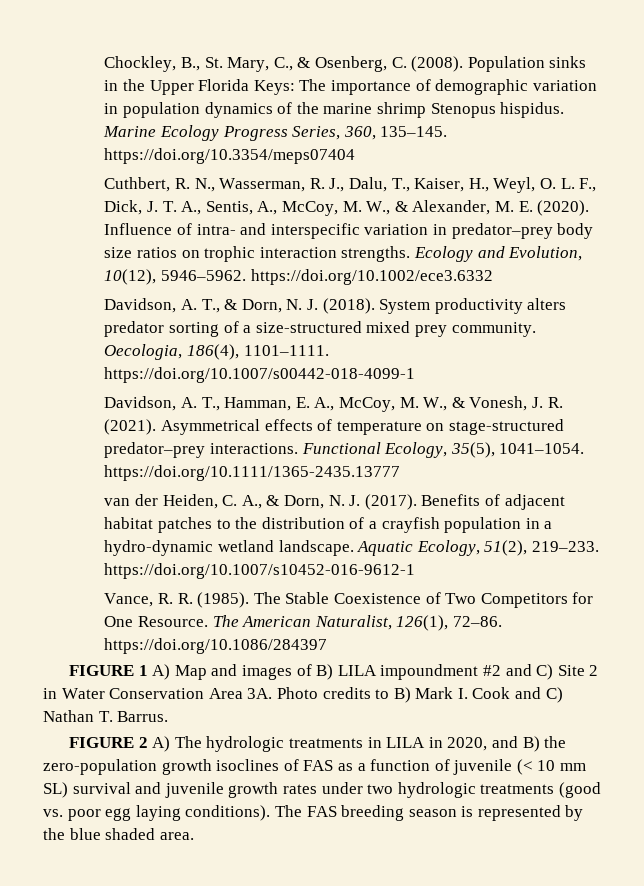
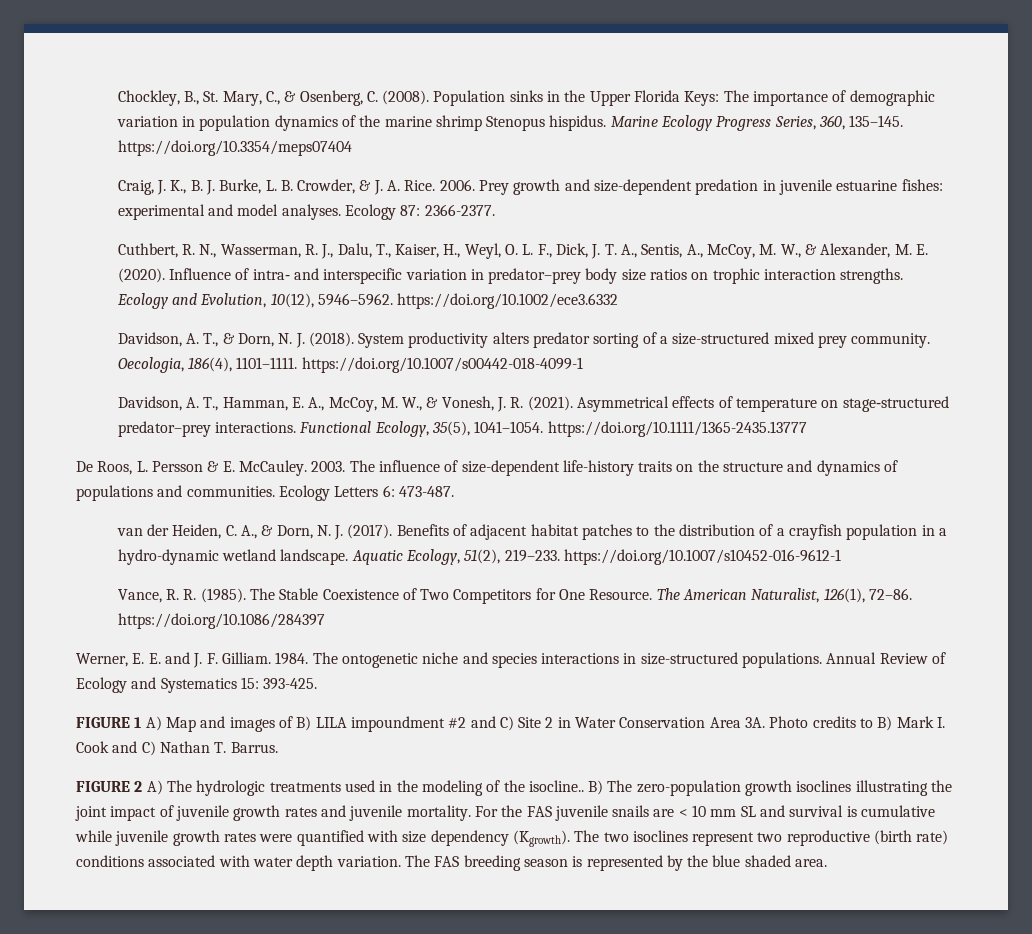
+ Craig, J. K., B. J. Burke, L. B. Crowder, & J. A. Rice. 2006. Prey growth and size-dependent predation in juvenile estuarine fishes: experimental and model analyses. Ecology 87: 2366-2377.
+ De Roos, L. Persson & E. McCauley. 2003. The influence of size-dependent life-history traits on the structure and dynamics of populations and communities. Ecology Letters 6: 473-487.
+ Werner, E. E. and J. F. Gilliam. 1984. The ontogenetic niche and species interactions in size-structured populations. Annual Review of Ecology and Systematics 15: 393-425.
- FIGURE 2 A) The hydrologic treatments in LILA in 2020, and B) the zero-population growth isoclines of FAS as a function of juvenile (< 10 mm SL) survival and juvenile growth rates under two hydrologic treatments (good vs. poor egg laying conditions).
+ FIGURE 2 A) The hydrologic treatments used in the modeling of the isocline.. B) The zero-population growth isoclines illustrating the joint impact of juvenile growth rates and juvenile mortality. For the FAS juvenile snails are < 10 mm SL and survival is cumulative while juvenile growth rates were quantified with size dependency (Kgrowth). The two isoclines represent two reproductive (birth rate) conditions associated with water depth variation.

